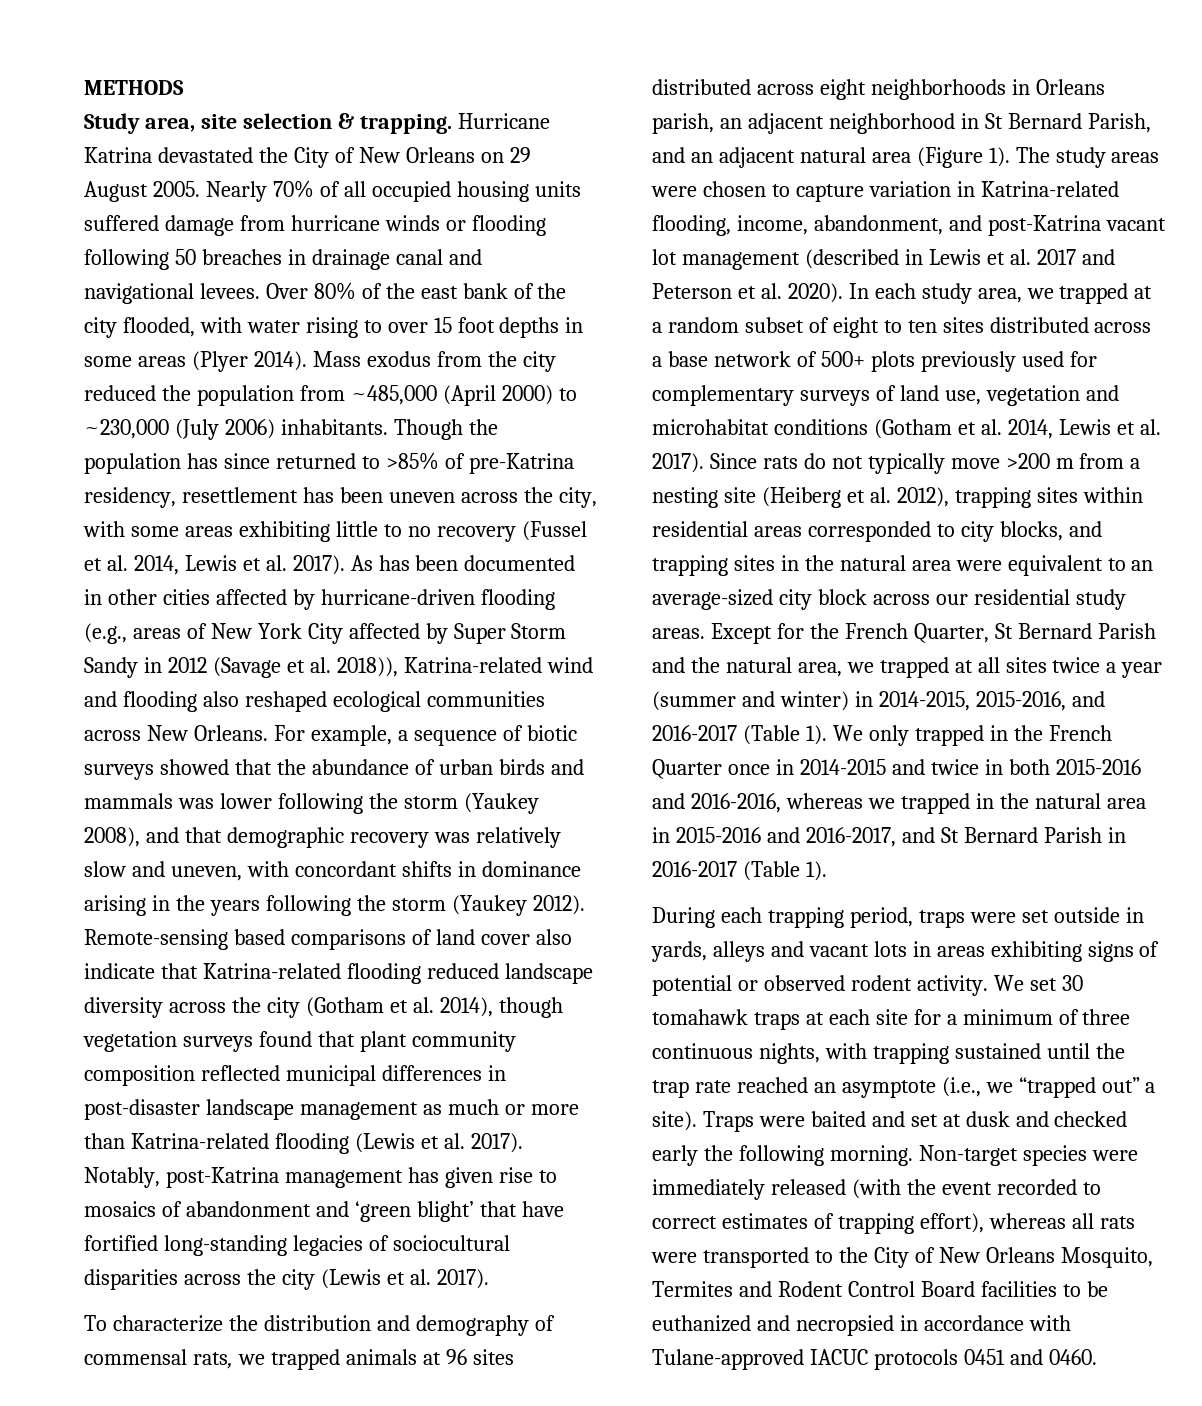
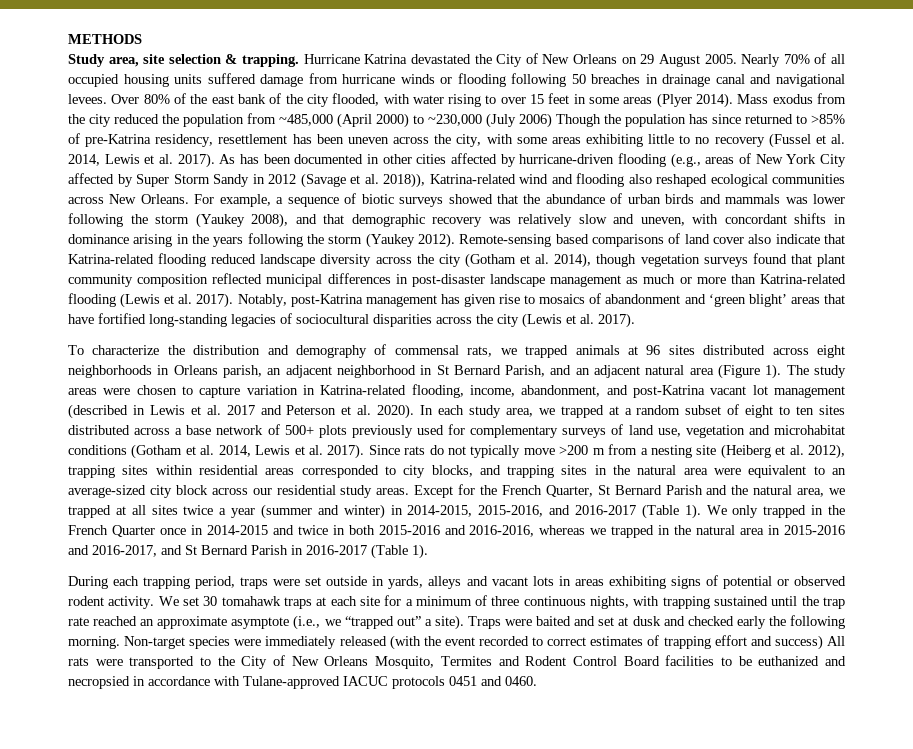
- Over 80% of the east bank of the city flooded, with water rising to over 15 foot depths in some areas (Plyer 2014).
+ Over 80% of the east bank of the city flooded, with water rising to over 15 feet in some areas (Plyer 2014).
- Mass exodus from the city reduced the population from ~485,000 (April 2000) to ~230,000 (July 2006) inhabitants. Though the population has since returned to >85% of pre-Katrina residency, resettlement has been uneven across the city, with some areas exhibiting little to no recovery (Fussel et al. 2014, Lewis et al. 2017).
+ Mass exodus from the city reduced the population from ~485,000 (April 2000) to ~230,000 (July 2006) Though the population has since returned to >85% of pre-Katrina residency, resettlement has been uneven across the city, with some areas exhibiting little to no recovery (Fussel et al. 2014, Lewis et al. 2017).
- Notably, post-Katrina management has given rise to mosaics of abandonment and ‘green blight’ that have fortified long-standing legacies of sociocultural disparities across the city (Lewis et al. 2017).
+ Notably, post-Katrina management has given rise to mosaics of abandonment and ‘green blight’ areas that have fortified long-standing legacies of sociocultural disparities across the city (Lewis et al. 2017).
- We set 30 tomahawk traps at each site for a minimum of three continuous nights, with trapping sustained until the trap rate reached an asymptote (i.e., we “trapped out” a site).
+ We set 30 tomahawk traps at each site for a minimum of three continuous nights, with trapping sustained until the trap rate reached an approximate asymptote (i.e., we “trapped out” a site).
- Non-target species were immediately released (with the event recorded to correct estimates of trapping effort), whereas all rats were transported to the City of New Orleans Mosquito, Termites and Rodent Control Board facilities to be euthanized and necropsied in accordance with Tulane-approved IACUC protocols 0451 and 0460.
+ Non-target species were immediately released (with the event recorded to correct estimates of trapping effort and success) All rats were transported to the City of New Orleans Mosquito, Termites and Rodent Control Board facilities to be euthanized and necropsied in accordance with Tulane-approved IACUC protocols 0451 and 0460.

